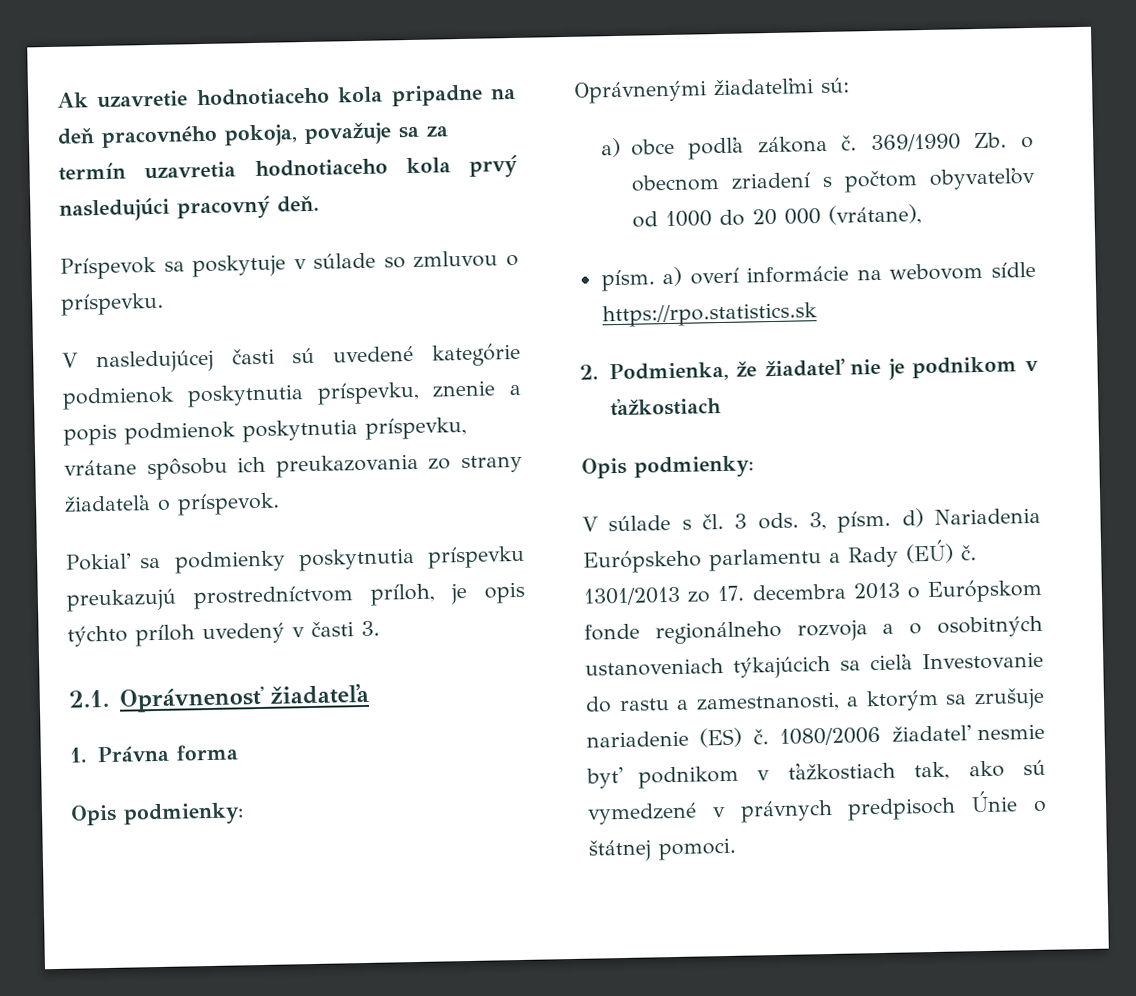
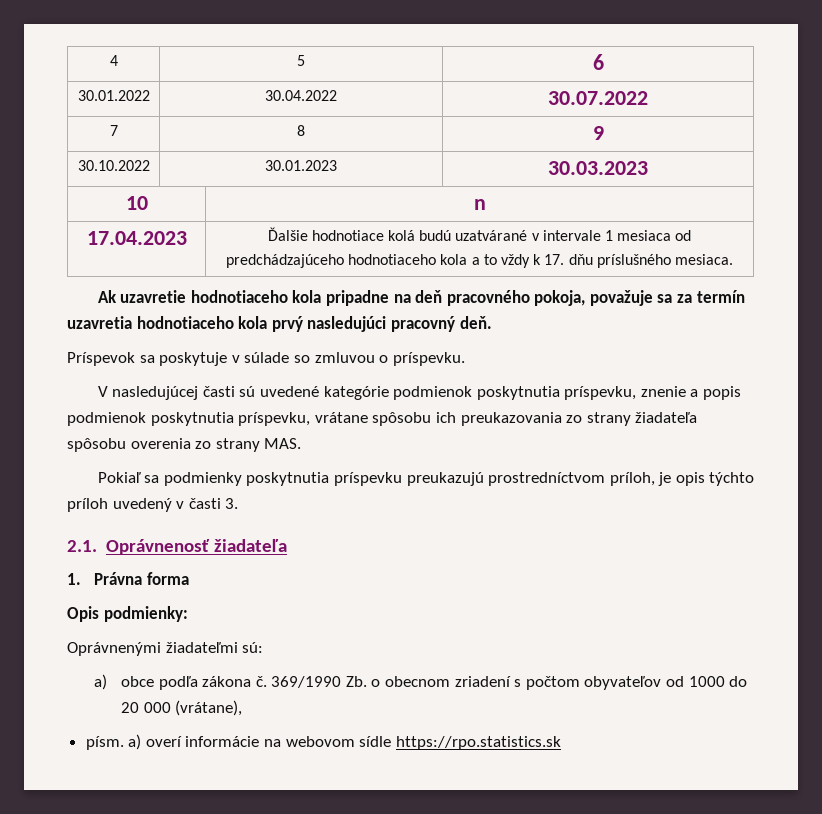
+ 4 | 5 | 6
+ 30.01.2022 | 30.04.2022 | 30.07.2022
+ 7 | 8 | 9
+ 30.10.2022 | 30.01.2023 | 30.03.2023
+ 10 | n
+ 17.04.2023 | Ďalšie hodnotiace kolá budú uzatvárané v intervale 1 mesiaca od predchádzajúceho hodnotiaceho kola a to vždy k 17. dňu príslušného mesiaca.
- V nasledujúcej časti sú uvedené kategórie podmienok poskytnutia príspevku, znenie a popis podmienok poskytnutia príspevku, vrátane spôsobu ich preukazovania zo strany žiadateľa o príspevok.
+ V nasledujúcej časti sú uvedené kategórie podmienok poskytnutia príspevku, znenie a popis podmienok poskytnutia príspevku, vrátane spôsobu ich preukazovania zo strany žiadateľa spôsobu overenia zo strany MAS.
- 2. Podmienka, že žiadateľ nie je podnikom v ťažkostiach
- Opis podmienky:
- V súlade s čl. 3 ods. 3, písm. d) Nariadenia Európskeho parlamentu a Rady (EÚ) č. 1301/2013 zo 17. decembra 2013 o Európskom fonde regionálneho rozvoja a o osobitných ustanoveniach týkajúcich sa cieľa Investovanie do rastu a zamestnanosti, a ktorým sa zrušuje nariadenie (ES) č. 1080/2006 žiadateľ nesmie byť podnikom v ťažkostiach tak, ako sú vymedzené v právnych predpisoch Únie o štátnej pomoci.

